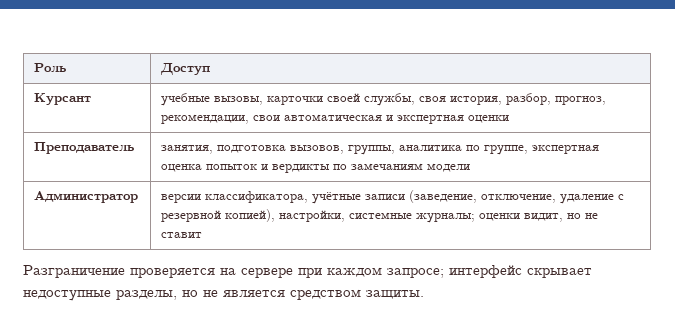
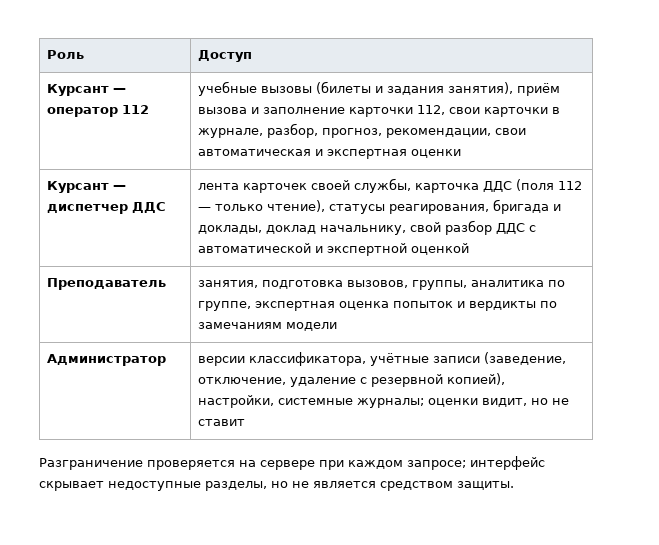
- Курсант | учебные вызовы, карточки своей службы, своя история, разбор, прогноз, рекомендации, свои автоматическая и экспертная оценки
+ Курсант — оператор 112 | учебные вызовы (билеты и задания занятия), приём вызова и заполнение карточки 112, свои карточки в журнале, разбор, прогноз, рекомендации, свои автоматическая и экспертная оценки
+ Курсант — диспетчер ДДС | лента карточек своей службы, карточка ДДС (поля 112 — только чтение), статусы реагирования, бригада и доклады, доклад начальнику, свой разбор ДДС с автоматической и экспертной оценкой

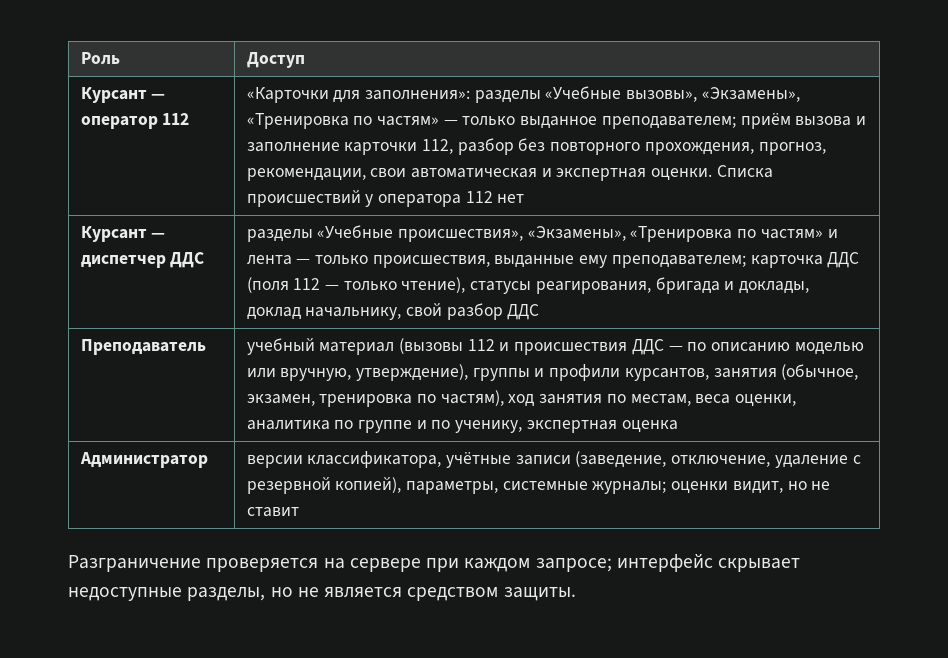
- учебные вызовы (билеты и задания занятия), приём вызова и заполнение карточки 112, свои карточки в журнале, разбор, прогноз, рекомендации, свои автоматическая и экспертная оценки
- Курсант — диспетчер ДДС | лента карточек своей службы, карточка ДДС (поля 112 — только чтение), статусы реагирования, бригада и доклады, доклад начальнику, свой разбор ДДС с автоматической и экспертной оценкой
- Преподаватель | занятия, подготовка вызовов, группы, аналитика по группе, экспертная оценка попыток и вердикты по замечаниям модели
+ «Карточки для заполнения»: разделы «Учебные вызовы», «Экзамены», «Тренировка по частям» — только выданное преподавателем; приём вызова и заполнение карточки 112, разбор без повторного прохождения, прогноз, рекомендации, свои автоматическая и экспертная оценки. Списка происшествий у оператора 112 нет
+ Курсант — диспетчер ДДС | разделы «Учебные происшествия», «Экзамены», «Тренировка по частям» и лента — только происшествия, выданные ему преподавателем; карточка ДДС (поля 112 — только чтение), статусы реагирования, бригада и доклады, доклад начальнику, свой разбор ДДС
+ Преподаватель | учебный материал (вызовы 112 и происшествия ДДС — по описанию моделью или вручную, утверждение), группы и профили курсантов, занятия (обычное, экзамен, тренировка по частям), ход занятия по местам, веса оценки, аналитика по группе и по ученику, экспертная оценка
- Администратор | версии классификатора, учётные записи (заведение, отключение, удаление с резервной копией), настройки, системные журналы; оценки видит, но не ставит
+ Администратор | версии классификатора, учётные записи (заведение, отключение, удаление с резервной копией), параметры, системные журналы; оценки видит, но не ставит

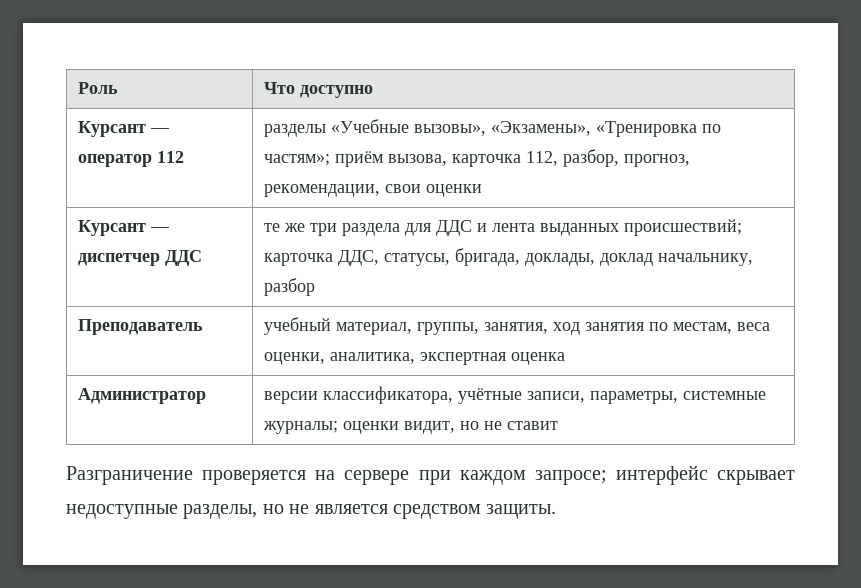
- Роль | Доступ
+ Роль | Что доступно
- «Карточки для заполнения»: разделы «Учебные вызовы», «Экзамены», «Тренировка по частям» — только выданное преподавателем; приём вызова и заполнение карточки 112, разбор без повторного прохождения, прогноз, рекомендации, свои автоматическая и экспертная оценки. Списка происшествий у оператора 112 нет
- Курсант — диспетчер ДДС | разделы «Учебные происшествия», «Экзамены», «Тренировка по частям» и лента — только происшествия, выданные ему преподавателем; карточка ДДС (поля 112 — только чтение), статусы реагирования, бригада и доклады, доклад начальнику, свой разбор ДДС
+ разделы «Учебные вызовы», «Экзамены», «Тренировка по частям»; приём вызова, карточка 112, разбор, прогноз, рекомендации, свои оценки
+ Курсант — диспетчер ДДС | те же три раздела для ДДС и лента выданных происшествий; карточка ДДС, статусы, бригада, доклады, доклад начальнику, разбор
- Преподаватель | учебный материал (вызовы 112 и происшествия ДДС — по описанию моделью или вручную, утверждение), группы и профили курсантов, занятия (обычное, экзамен, тренировка по частям), ход занятия по местам, веса оценки, аналитика по группе и по ученику, экспертная оценка
+ Преподаватель | учебный материал, группы, занятия, ход занятия по местам, веса оценки, аналитика, экспертная оценка
- Администратор | версии классификатора, учётные записи (заведение, отключение, удаление с резервной копией), параметры, системные журналы; оценки видит, но не ставит
+ Администратор | версии классификатора, учётные записи, параметры, системные журналы; оценки видит, но не ставит

